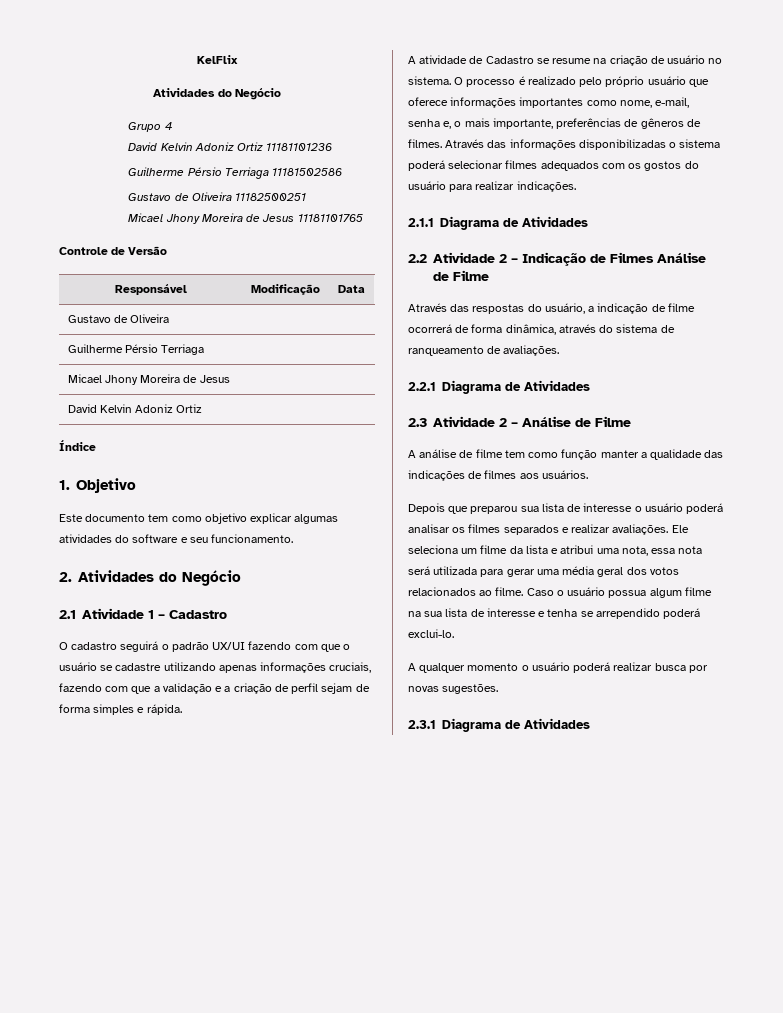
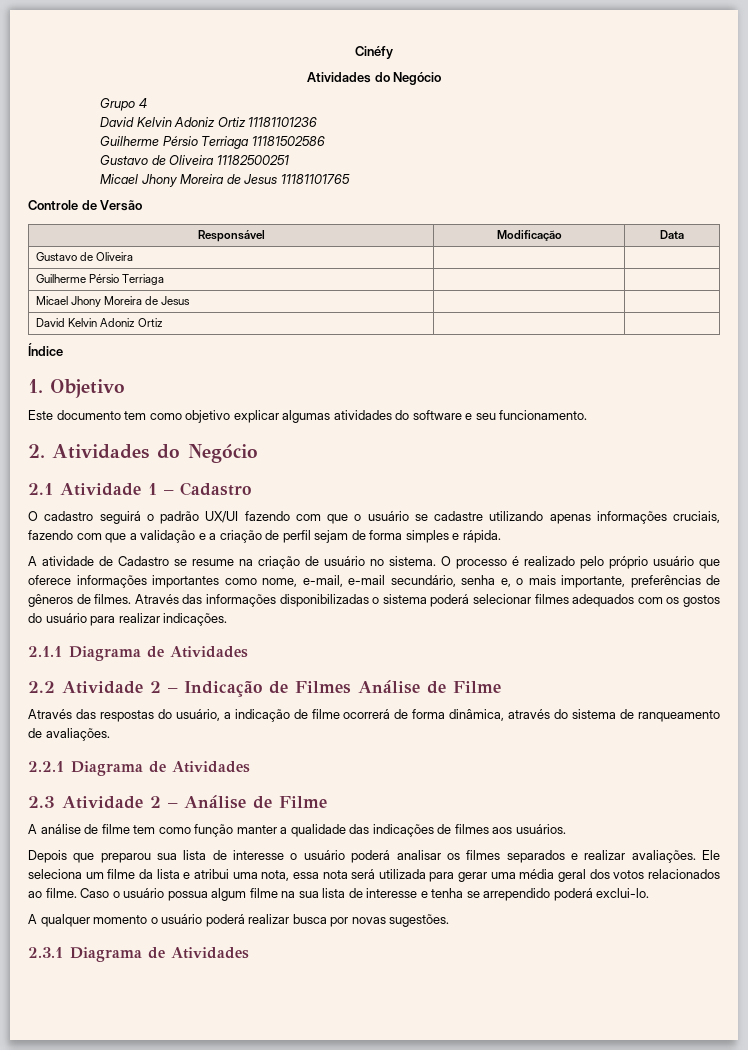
- KelFlix
+ Cinéfy
- O processo é realizado pelo próprio usuário que oferece informações importantes como nome, e-mail, senha e, o mais importante, preferências de gêneros de filmes.
+ O processo é realizado pelo próprio usuário que oferece informações importantes como nome, e-mail, e-mail secundário, senha e, o mais importante, preferências de gêneros de filmes.

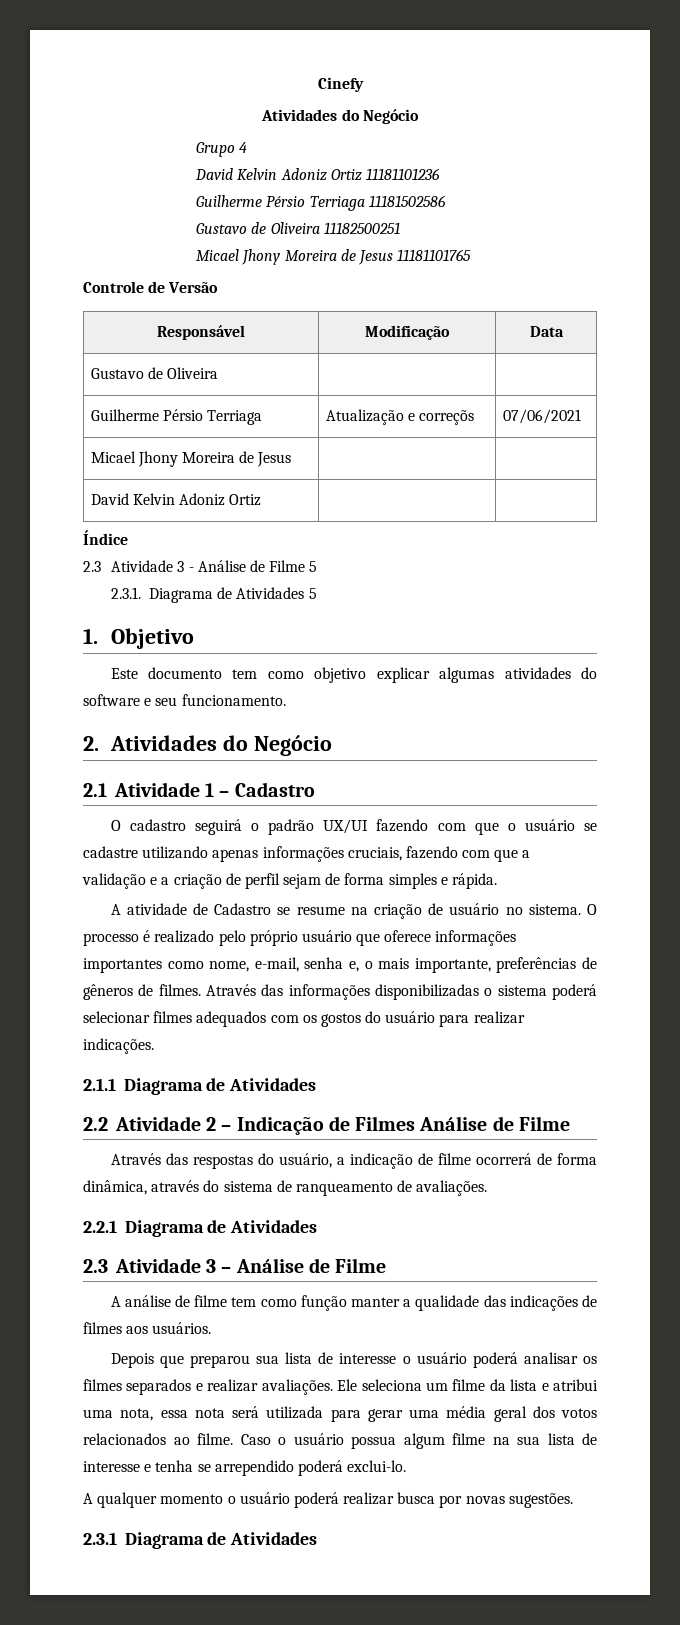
- Cinéfy
+ Cinefy
- Guilherme Pérsio Terriaga | |
+ Guilherme Pérsio Terriaga | Atualização e correçõs | 07/06/2021
+ 2.3 Atividade 3 - Análise de Filme 5
+ 2.3.1. Diagrama de Atividades 5
- O processo é realizado pelo próprio usuário que oferece informações importantes como nome, e-mail, e-mail secundário, senha e, o mais importante, preferências de gêneros de filmes.
+ O processo é realizado pelo próprio usuário que oferece informações importantes como nome, e-mail, senha e, o mais importante, preferências de gêneros de filmes.
  2.2.1 Diagrama de Atividades
- 2.3 Atividade 2 – Análise de Filme
+ 2.3 Atividade 3 – Análise de Filme

